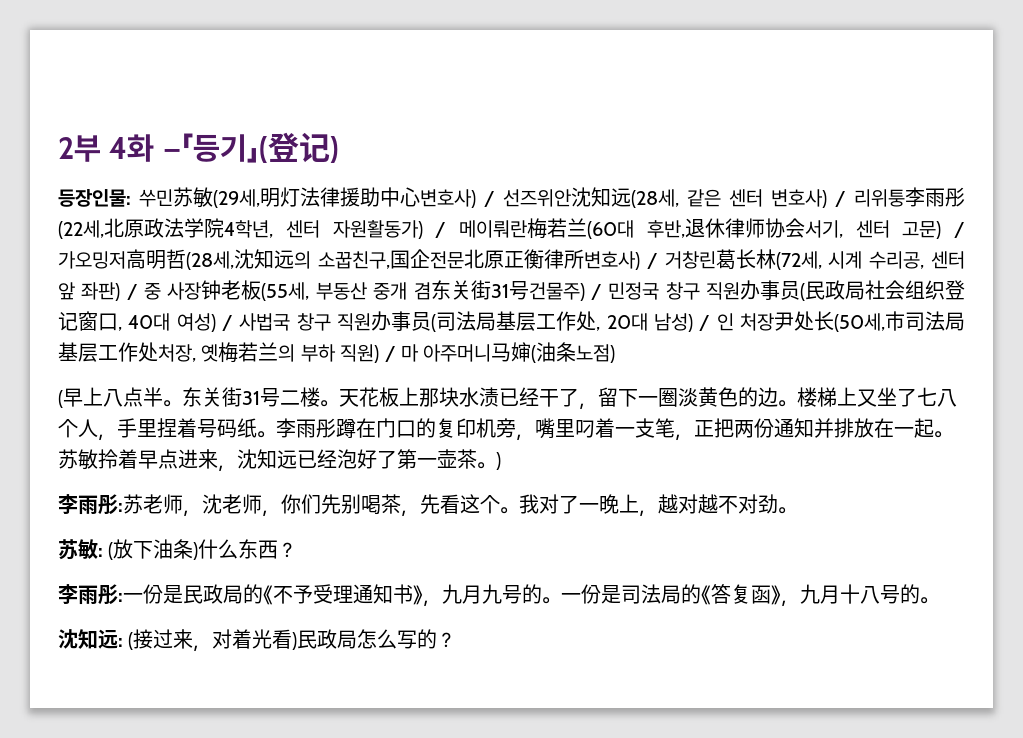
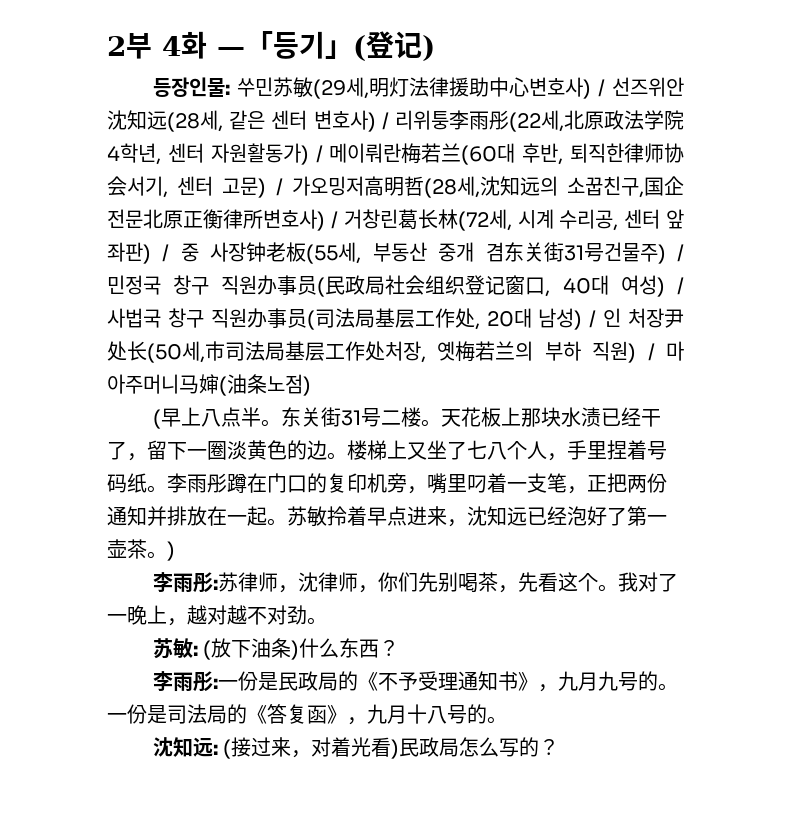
- 쑤민苏敏(29세,明灯法律援助中心변호사) / 선즈위안沈知远(28세, 같은 센터 변호사) / 리위퉁李雨彤(22세,北原政法学院4학년, 센터 자원활동가) / 메이뤄란梅若兰(60대 후반,退休律师协会서기, 센터 고문) / 가오밍저高明哲(28세,沈知远의 소꿉친구,国企전문北原正衡律所변호사) / 거창린葛长林(72세, 시계 수리공, 센터 앞 좌판) / 중 사장钟老板(55세, 부동산 중개 겸东关街31号건물주) / 민정국 창구 직원办事员(民政局社会组织登记窗口, 40대 여성) / 사법국 창구 직원办事员(司法局基层工作处, 20대 남성) / 인 처장尹处长(50세,市司法局基层工作处처장, 옛梅若兰의 부하 직원) / 마 아주머니马婶(油条노점)
+ 쑤민苏敏(29세,明灯法律援助中心변호사) / 선즈위안沈知远(28세, 같은 센터 변호사) / 리위퉁李雨彤(22세,北原政法学院4학년, 센터 자원활동가) / 메이뤄란梅若兰(60대 후반, 퇴직한律师协会서기, 센터 고문) / 가오밍저高明哲(28세,沈知远의 소꿉친구,国企전문北原正衡律所변호사) / 거창린葛长林(72세, 시계 수리공, 센터 앞 좌판) / 중 사장钟老板(55세, 부동산 중개 겸东关街31号건물주) / 민정국 창구 직원办事员(民政局社会组织登记窗口, 40대 여성) / 사법국 창구 직원办事员(司法局基层工作处, 20대 남성) / 인 처장尹处长(50세,市司法局基层工作处처장, 옛梅若兰의 부하 직원) / 마 아주머니马婶(油条노점)
- 李雨彤:苏老师，沈老师，你们先别喝茶，先看这个。
+ 李雨彤:苏律师，沈律师，你们先别喝茶，先看这个。

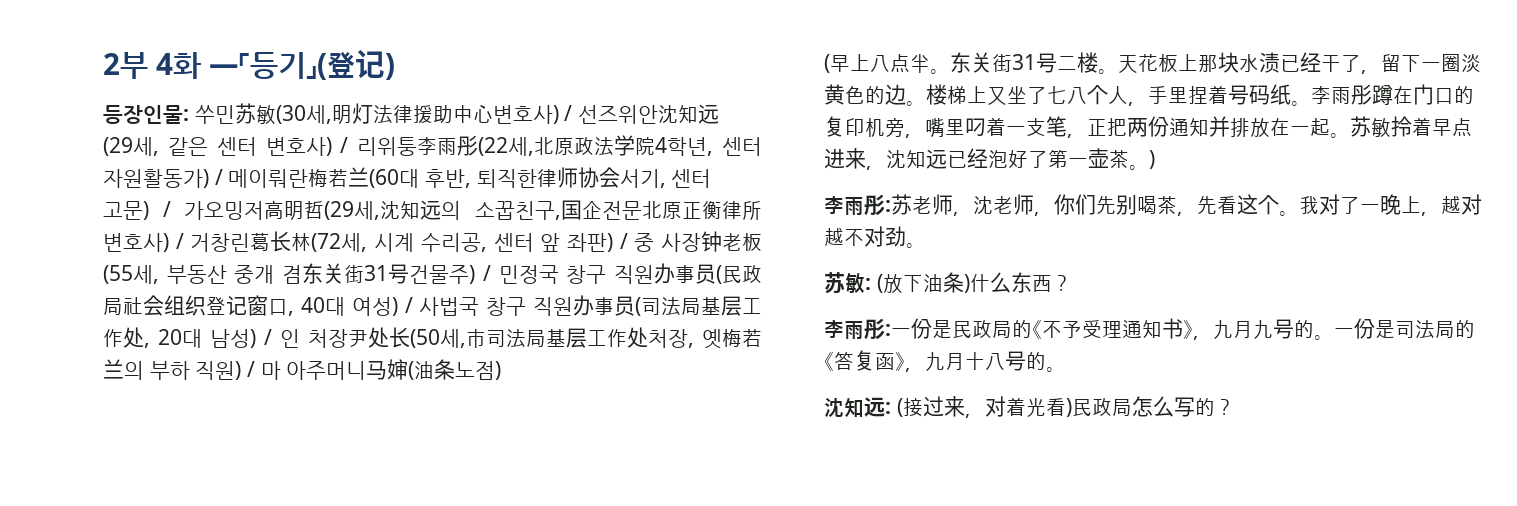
- 쑤민苏敏(29세,明灯法律援助中心변호사) / 선즈위안沈知远(28세, 같은 센터 변호사) / 리위퉁李雨彤(22세,北原政法学院4학년, 센터 자원활동가) / 메이뤄란梅若兰(60대 후반, 퇴직한律师协会서기, 센터 고문) / 가오밍저高明哲(28세,沈知远의 소꿉친구,国企전문北原正衡律所변호사) / 거창린葛长林(72세, 시계 수리공, 센터 앞 좌판) / 중 사장钟老板(55세, 부동산 중개 겸东关街31号건물주) / 민정국 창구 직원办事员(民政局社会组织登记窗口, 40대 여성) / 사법국 창구 직원办事员(司法局基层工作处, 20대 남성) / 인 처장尹处长(50세,市司法局基层工作处처장, 옛梅若兰의 부하 직원) / 마 아주머니马婶(油条노점)
+ 쑤민苏敏(30세,明灯法律援助中心변호사) / 선즈위안沈知远(29세, 같은 센터 변호사) / 리위퉁李雨彤(22세,北原政法学院4학년, 센터 자원활동가) / 메이뤄란梅若兰(60대 후반, 퇴직한律师协会서기, 센터 고문) / 가오밍저高明哲(29세,沈知远의 소꿉친구,国企전문北原正衡律所변호사) / 거창린葛长林(72세, 시계 수리공, 센터 앞 좌판) / 중 사장钟老板(55세, 부동산 중개 겸东关街31号건물주) / 민정국 창구 직원办事员(民政局社会组织登记窗口, 40대 여성) / 사법국 창구 직원办事员(司法局基层工作处, 20대 남성) / 인 처장尹处长(50세,市司法局基层工作处처장, 옛梅若兰의 부하 직원) / 마 아주머니马婶(油条노점)
- 李雨彤:苏律师，沈律师，你们先别喝茶，先看这个。
+ 李雨彤:苏老师，沈老师，你们先别喝茶，先看这个。

